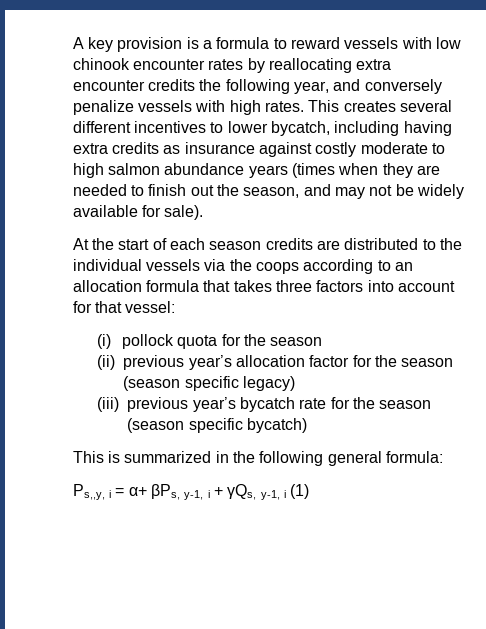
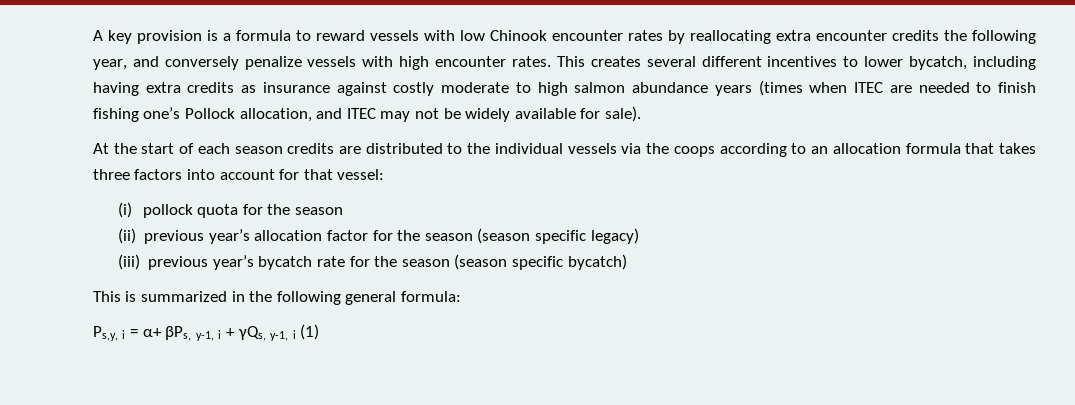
- A key provision is a formula to reward vessels with low chinook encounter rates by reallocating extra encounter credits the following year, and conversely penalize vessels with high rates.
+ A key provision is a formula to reward vessels with low Chinook encounter rates by reallocating extra encounter credits the following year, and conversely penalize vessels with high encounter rates.
- This creates several different incentives to lower bycatch, including having extra credits as insurance against costly moderate to high salmon abundance years (times when they are needed to finish out the season, and may not be widely available for sale).
+ This creates several different incentives to lower bycatch, including having extra credits as insurance against costly moderate to high salmon abundance years (times when ITEC are needed to finish fishing one’s Pollock allocation, and ITEC may not be widely available for sale).
- Ps,,y, i = α+ βPs, y-1, i + γQs, y-1, i (1)
+ Ps,y, i = α+ βPs, y-1, i + γQs, y-1, i (1)

